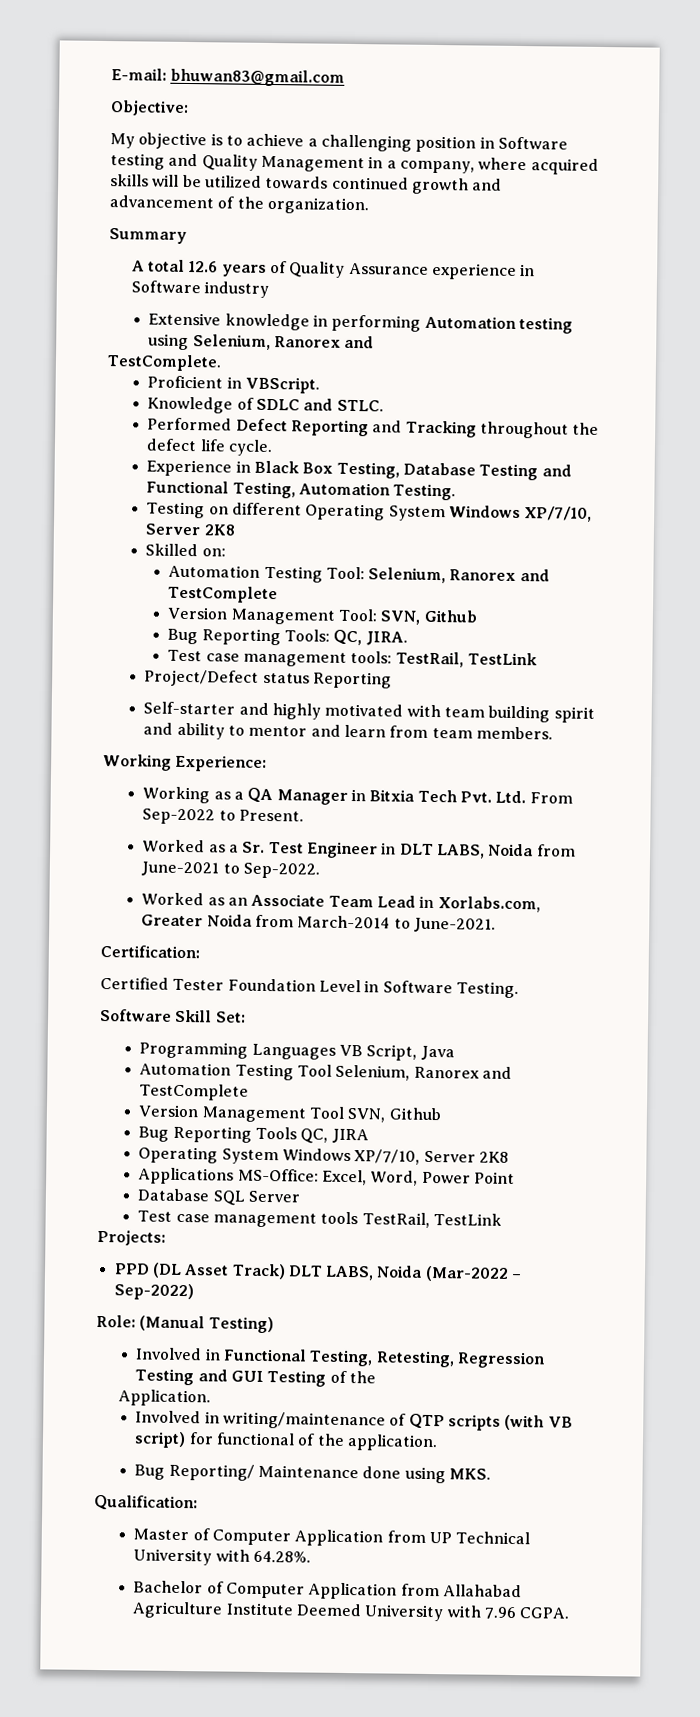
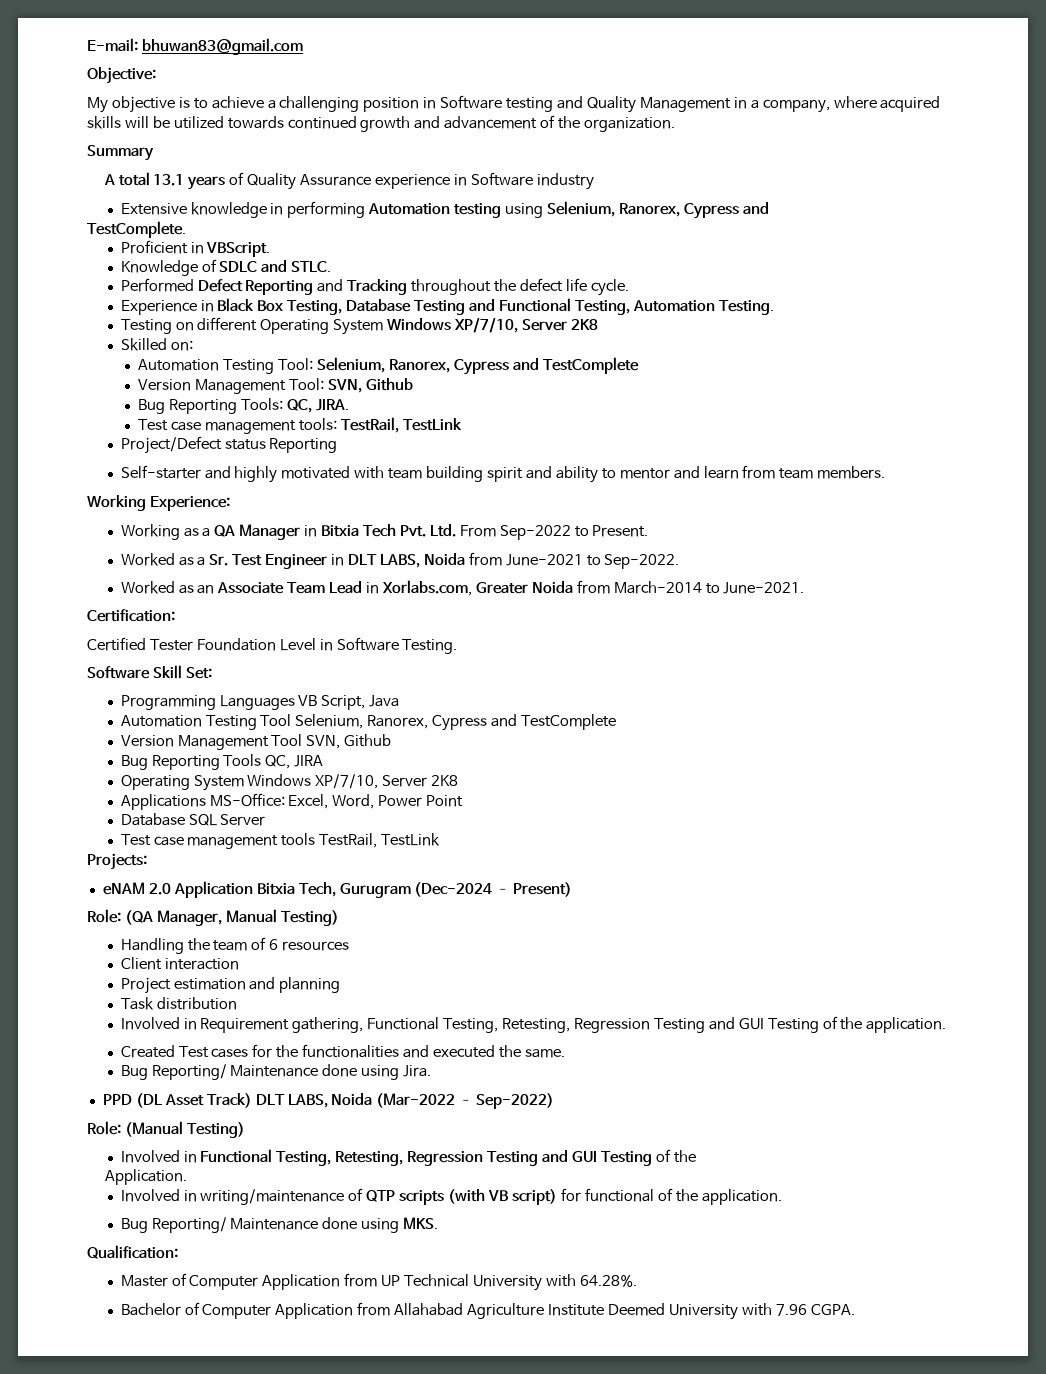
- A total 12.6 years of Quality Assurance experience in Software industry
+ A total 13.1 years of Quality Assurance experience in Software industry
- Extensive knowledge in performing Automation testing using Selenium, Ranorex and
+ Extensive knowledge in performing Automation testing using Selenium, Ranorex, Cypress and
- Automation Testing Tool: Selenium, Ranorex and TestComplete
+ Automation Testing Tool: Selenium, Ranorex, Cypress and TestComplete
- Automation Testing Tool Selenium, Ranorex and TestComplete
+ Automation Testing Tool Selenium, Ranorex, Cypress and TestComplete
+ eNAM 2.0 Application Bitxia Tech, Gurugram (Dec-2024 – Present)
+ Role: (QA Manager, Manual Testing)
+ Handling the team of 6 resources
+ Client interaction
+ Project estimation and planning
+ Task distribution
+ Involved in Requirement gathering, Functional Testing, Retesting, Regression Testing and GUI Testing of the application.
+ Created Test cases for the functionalities and executed the same.
+ Bug Reporting/ Maintenance done using Jira.

